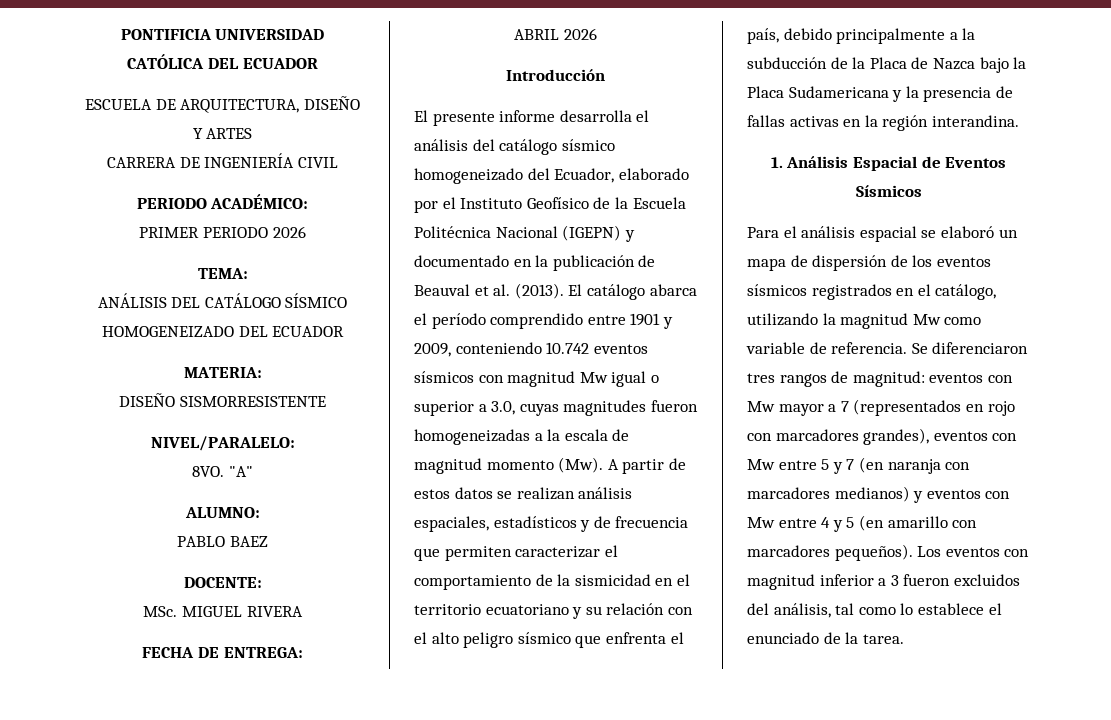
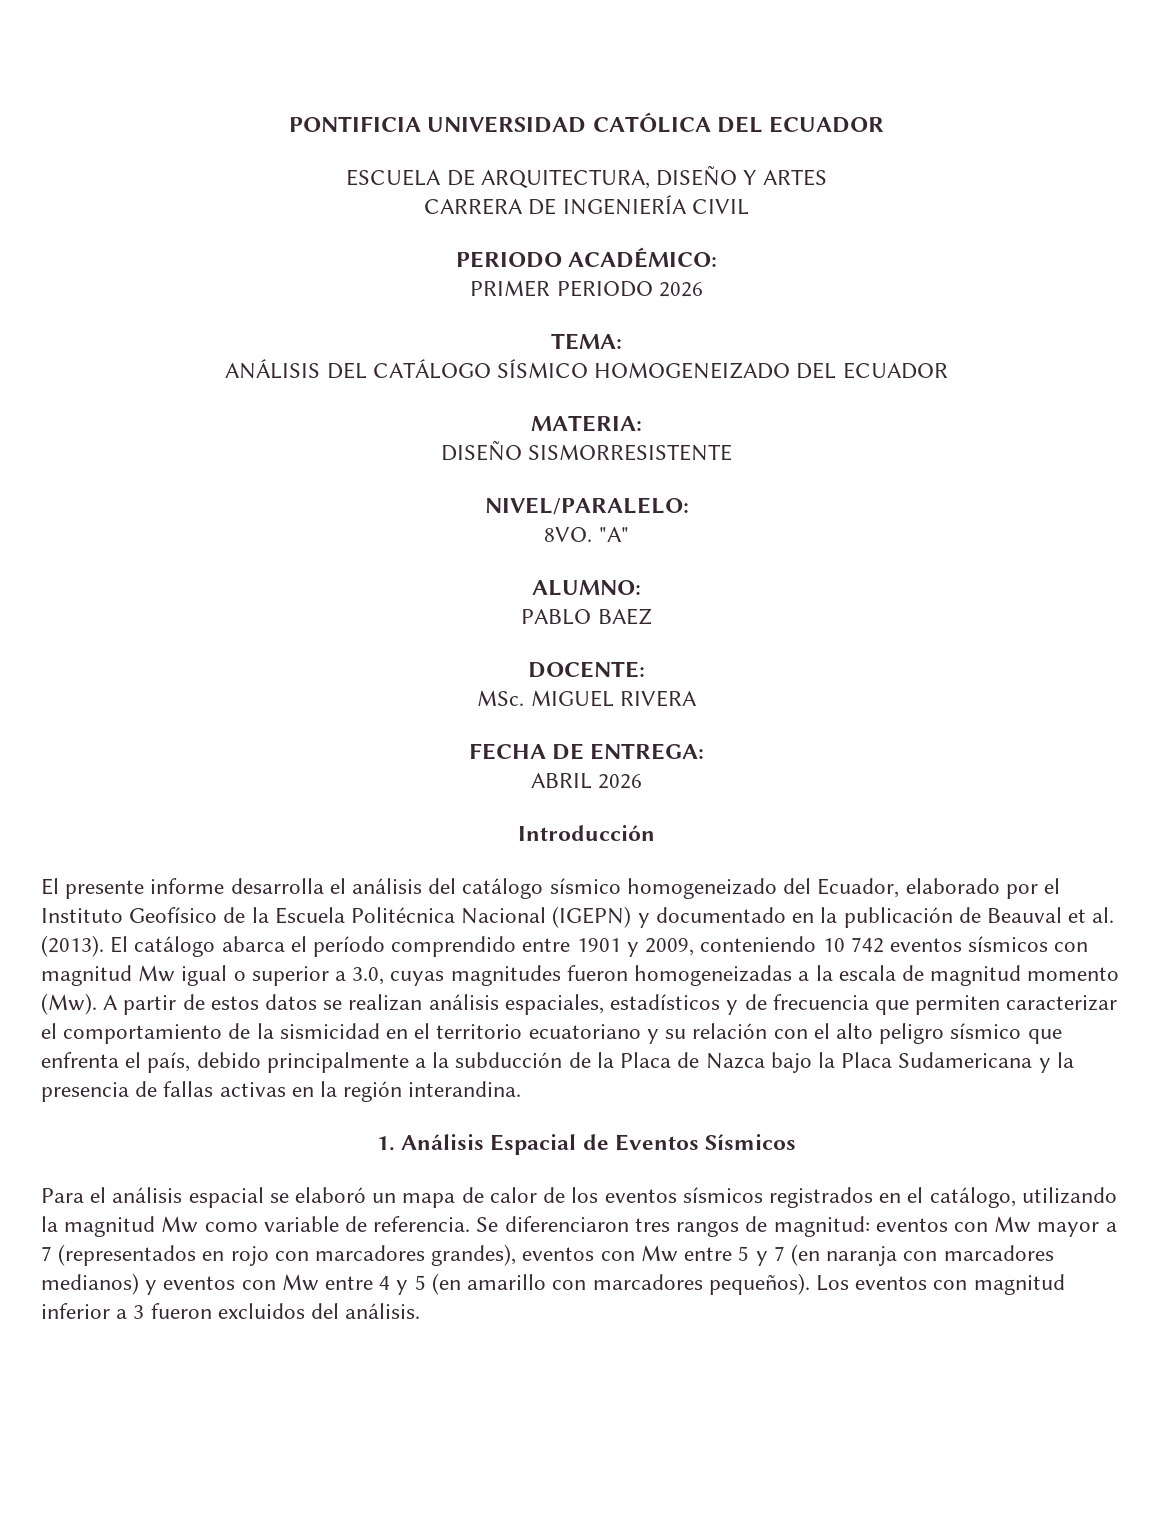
- El catálogo abarca el período comprendido entre 1901 y 2009, conteniendo 10.742 eventos sísmicos con magnitud Mw igual o superior a 3.0, cuyas magnitudes fueron homogeneizadas a la escala de magnitud momento (Mw). A partir de estos datos se realizan análisis espaciales, estadísticos y de frecuencia que permiten caracterizar el comportamiento de la sismicidad en el territorio ecuatoriano y su relación con el alto peligro sísmico que enfrenta el país, debido principalmente a la subducción de la Placa de Nazca bajo la Placa Sudamericana y la presencia de fallas activas en la región interandina.
+ El catálogo abarca el período comprendido entre 1901 y 2009, conteniendo 10 742 eventos sísmicos con magnitud Mw igual o superior a 3.0, cuyas magnitudes fueron homogeneizadas a la escala de magnitud momento (Mw). A partir de estos datos se realizan análisis espaciales, estadísticos y de frecuencia que permiten caracterizar el comportamiento de la sismicidad en el territorio ecuatoriano y su relación con el alto peligro sísmico que enfrenta el país, debido principalmente a la subducción de la Placa de Nazca bajo la Placa Sudamericana y la presencia de fallas activas en la región interandina.
- Para el análisis espacial se elaboró un mapa de dispersión de los eventos sísmicos registrados en el catálogo, utilizando la magnitud Mw como variable de referencia.
+ Para el análisis espacial se elaboró un mapa de calor de los eventos sísmicos registrados en el catálogo, utilizando la magnitud Mw como variable de referencia.
- Los eventos con magnitud inferior a 3 fueron excluidos del análisis, tal como lo establece el enunciado de la tarea.
+ Los eventos con magnitud inferior a 3 fueron excluidos del análisis.

